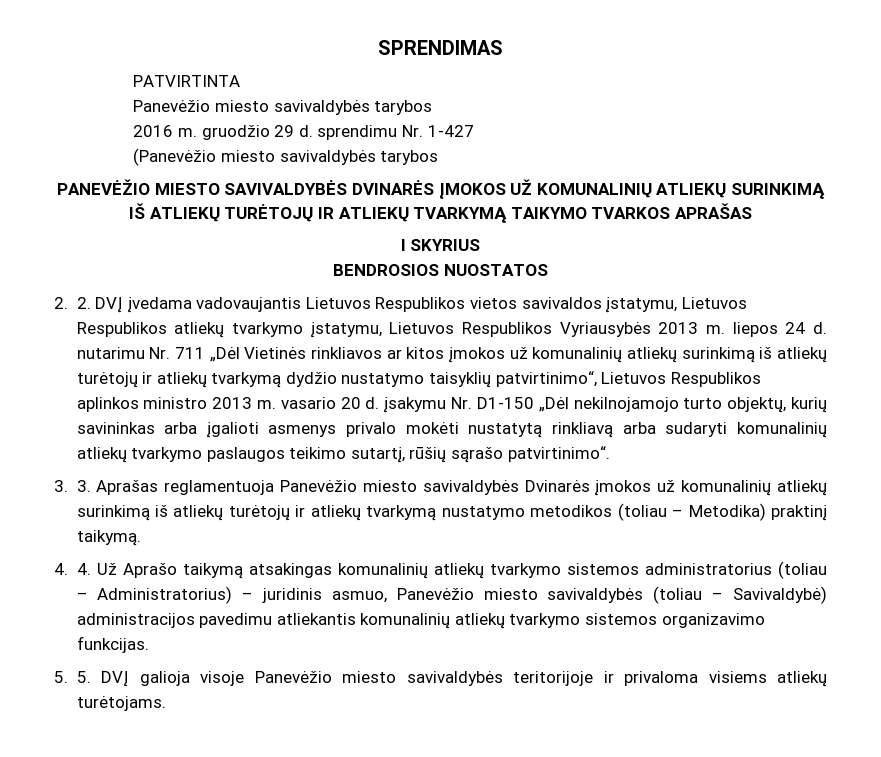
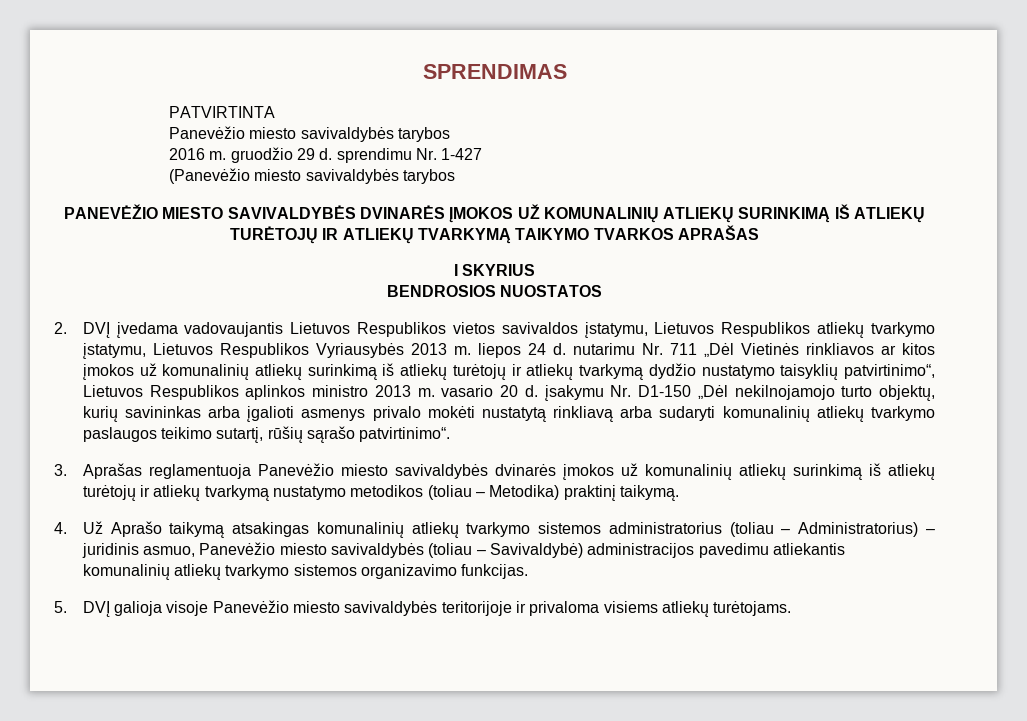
- 2. 2. DVĮ įvedama vadovaujantis Lietuvos Respublikos vietos savivaldos įstatymu, Lietuvos Respublikos atliekų tvarkymo įstatymu, Lietuvos Respublikos Vyriausybės 2013 m. liepos 24 d. nutarimu Nr. 711 „Dėl Vietinės rinkliavos ar kitos įmokos už komunalinių atliekų surinkimą iš atliekų turėtojų ir atliekų tvarkymą dydžio nustatymo taisyklių patvirtinimo“, Lietuvos Respublikos aplinkos ministro 2013 m. vasario 20 d. įsakymu Nr. D1-150 „Dėl nekilnojamojo turto objektų, kurių savininkas arba įgalioti asmenys privalo mokėti nustatytą rinkliavą arba sudaryti komunalinių atliekų tvarkymo paslaugos teikimo sutartį, rūšių sąrašo patvirtinimo“.
+ 2. DVĮ įvedama vadovaujantis Lietuvos Respublikos vietos savivaldos įstatymu, Lietuvos Respublikos atliekų tvarkymo įstatymu, Lietuvos Respublikos Vyriausybės 2013 m. liepos 24 d. nutarimu Nr. 711 „Dėl Vietinės rinkliavos ar kitos įmokos už komunalinių atliekų surinkimą iš atliekų turėtojų ir atliekų tvarkymą dydžio nustatymo taisyklių patvirtinimo“, Lietuvos Respublikos aplinkos ministro 2013 m. vasario 20 d. įsakymu Nr. D1-150 „Dėl nekilnojamojo turto objektų, kurių savininkas arba įgalioti asmenys privalo mokėti nustatytą rinkliavą arba sudaryti komunalinių atliekų tvarkymo paslaugos teikimo sutartį, rūšių sąrašo patvirtinimo“.
- 3. 3. Aprašas reglamentuoja Panevėžio miesto savivaldybės Dvinarės įmokos už komunalinių atliekų surinkimą iš atliekų turėtojų ir atliekų tvarkymą nustatymo metodikos (toliau – Metodika) praktinį taikymą.
+ 3. Aprašas reglamentuoja Panevėžio miesto savivaldybės dvinarės įmokos už komunalinių atliekų surinkimą iš atliekų turėtojų ir atliekų tvarkymą nustatymo metodikos (toliau – Metodika) praktinį taikymą.
- 4. 4. Už Aprašo taikymą atsakingas komunalinių atliekų tvarkymo sistemos administratorius (toliau – Administratorius) – juridinis asmuo, Panevėžio miesto savivaldybės (toliau – Savivaldybė) administracijos pavedimu atliekantis komunalinių atliekų tvarkymo sistemos organizavimo funkcijas.
+ 4. Už Aprašo taikymą atsakingas komunalinių atliekų tvarkymo sistemos administratorius (toliau – Administratorius) – juridinis asmuo, Panevėžio miesto savivaldybės (toliau – Savivaldybė) administracijos pavedimu atliekantis komunalinių atliekų tvarkymo sistemos organizavimo funkcijas.
- 5. 5. DVĮ galioja visoje Panevėžio miesto savivaldybės teritorijoje ir privaloma visiems atliekų turėtojams.
+ 5. DVĮ galioja visoje Panevėžio miesto savivaldybės teritorijoje ir privaloma visiems atliekų turėtojams.

